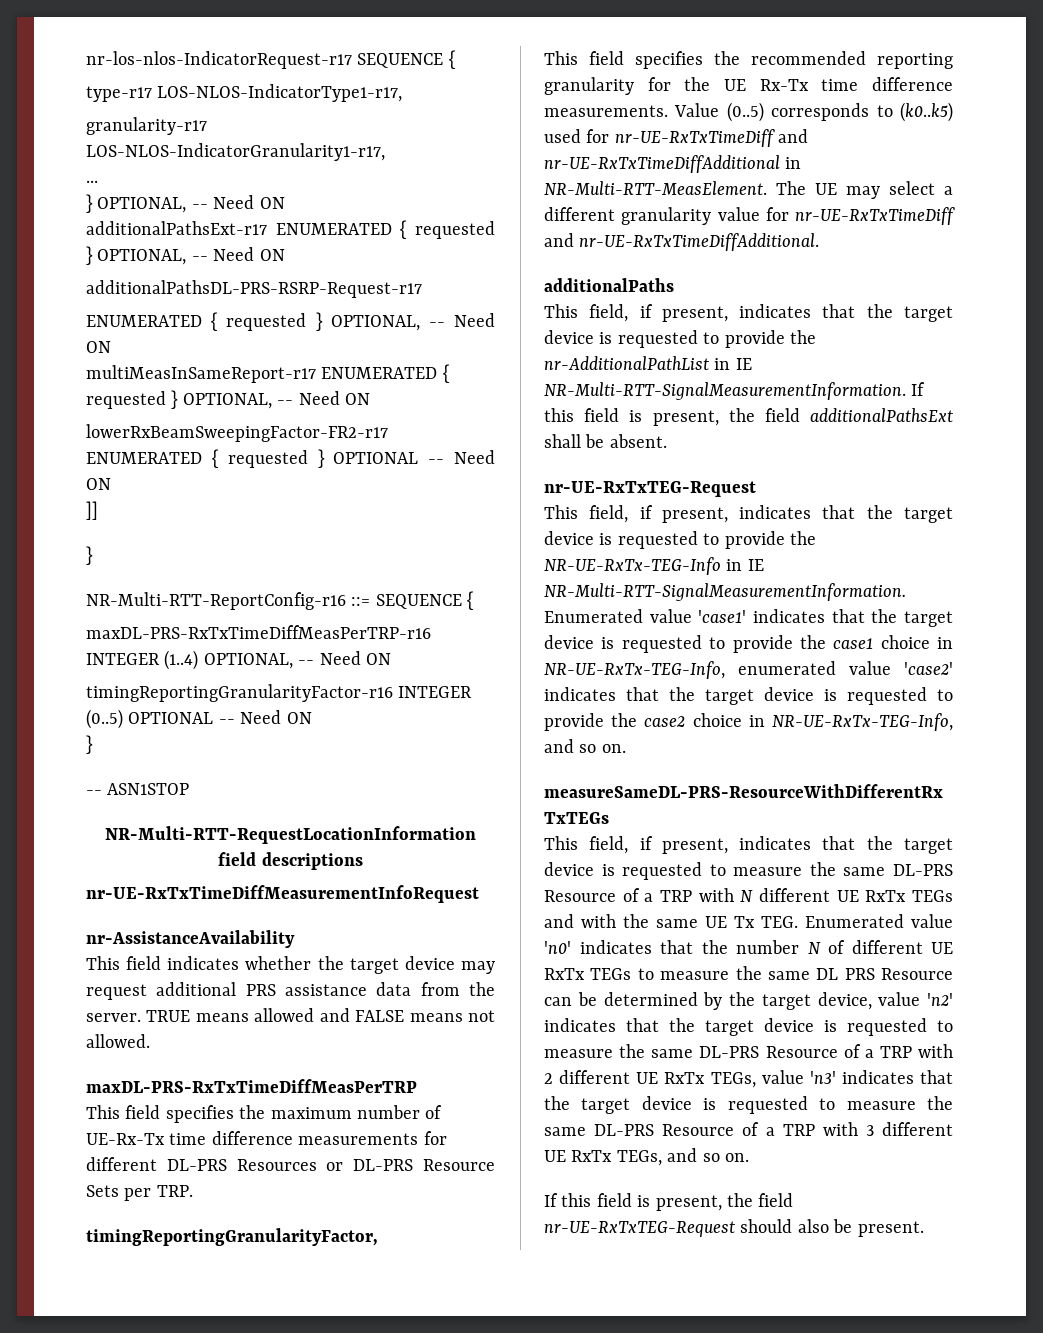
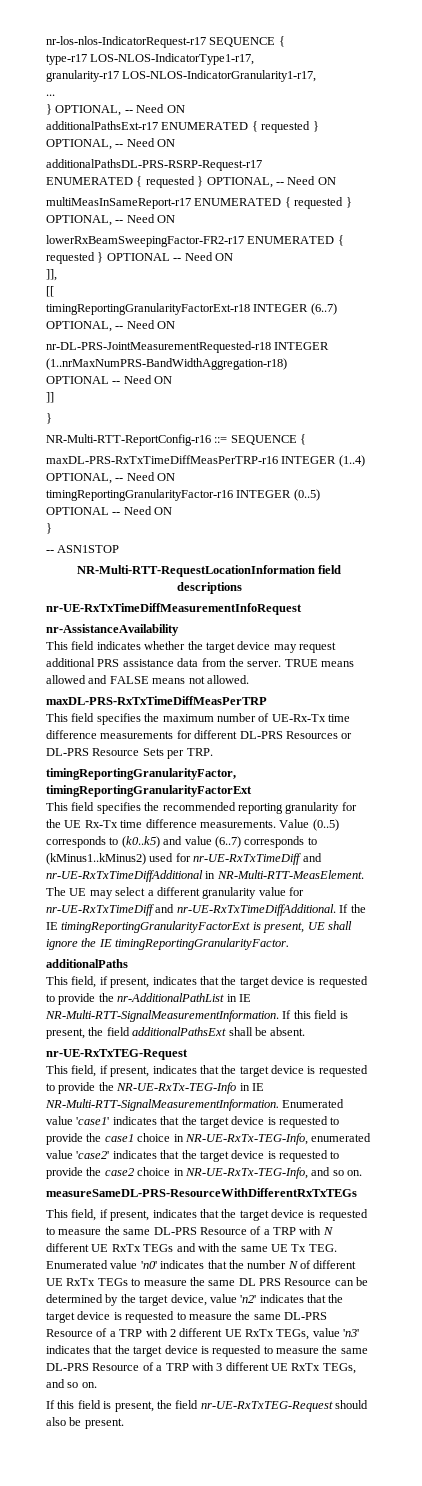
+ ]],
+ [[
+ timingReportingGranularityFactorExt-r18 INTEGER (6..7) OPTIONAL, -- Need ON
+ nr-DL-PRS-JointMeasurementRequested-r18 INTEGER (1..nrMaxNumPRS-BandWidthAggregation-r18)
+ OPTIONAL -- Need ON
- timingReportingGranularityFactor,
+ timingReportingGranularityFactor, timingReportingGranularityFactorExt
- Value (0..5) corresponds to (k0..k5) used for nr-UE-RxTxTimeDiff and nr-UE-RxTxTimeDiffAdditional in NR-Multi-RTT-MeasElement.
+ Value (0..5) corresponds to (k0..k5) and value (6..7) corresponds to (kMinus1..kMinus2) used for nr-UE-RxTxTimeDiff and nr-UE-RxTxTimeDiffAdditional in NR-Multi-RTT-MeasElement.
+ If the IE timingReportingGranularityFactorExt is present, UE shall ignore the IE timingReportingGranularityFactor.

